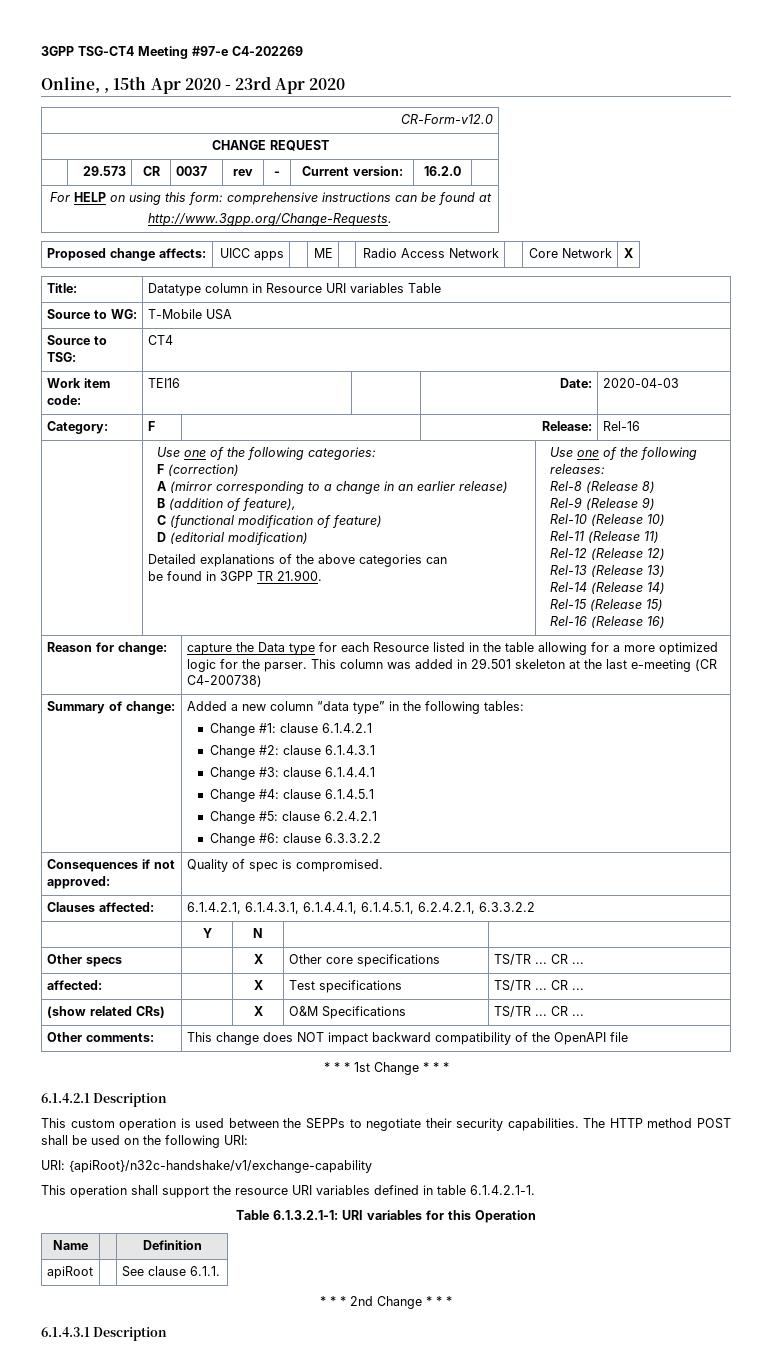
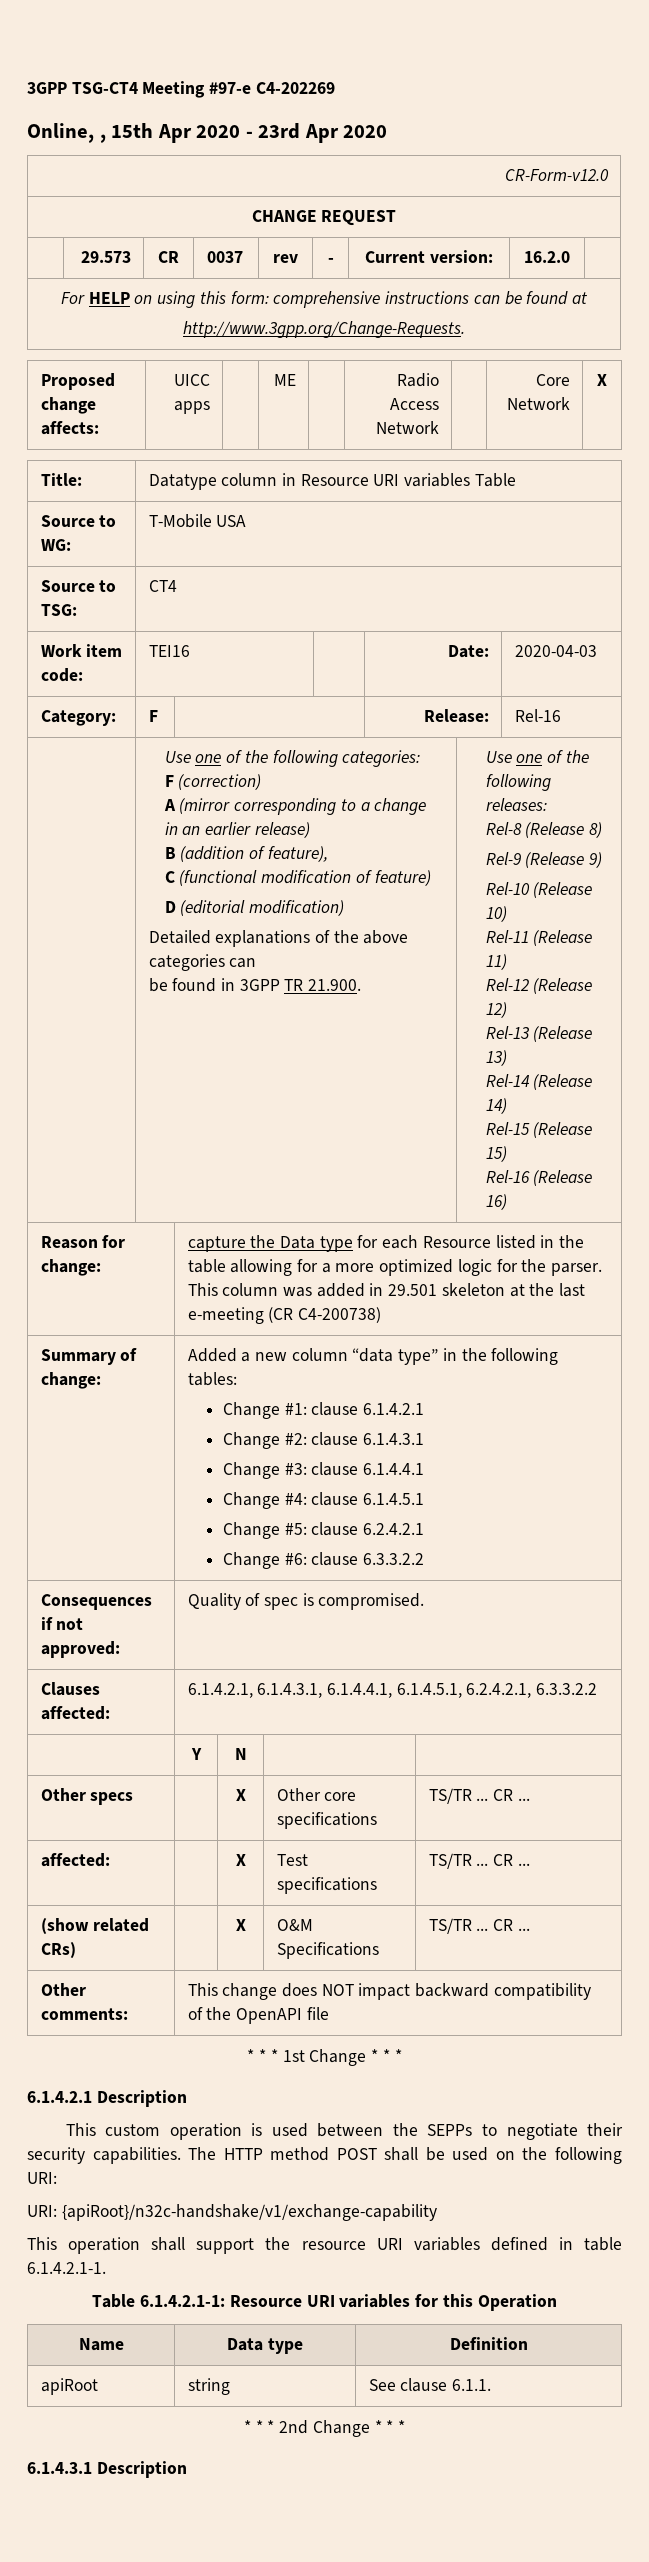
- Table 6.1.3.2.1-1: URI variables for this Operation
+ Table 6.1.4.2.1-1: Resource URI variables for this Operation
- Name | | Definition
+ Name | Data type | Definition
- apiRoot | | See clause 6.1.1.
+ apiRoot | string | See clause 6.1.1.

